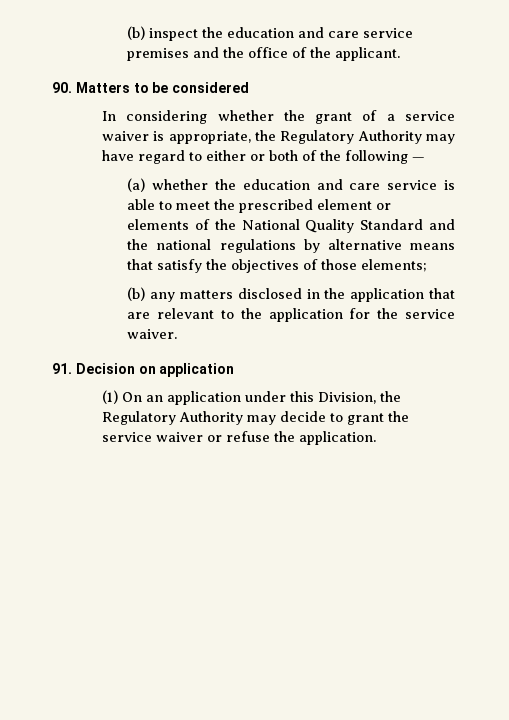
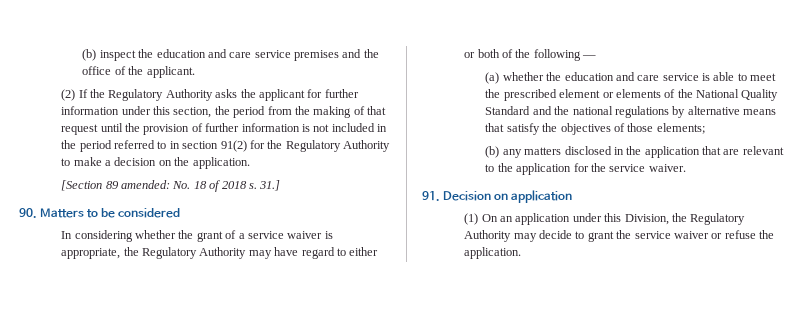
+ (2) If the Regulatory Authority asks the applicant for further information under this section, the period from the making of that request until the provision of further information is not included in the period referred to in section 91(2) for the Regulatory Authority to make a decision on the application.
+ [Section 89 amended: No. 18 of 2018 s. 31.]

